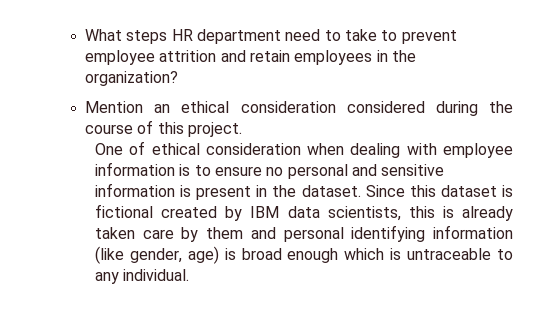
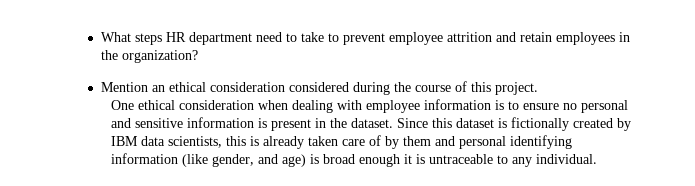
- One of ethical consideration when dealing with employee information is to ensure no personal and sensitive information is present in the dataset.
+ One ethical consideration when dealing with employee information is to ensure no personal and sensitive information is present in the dataset.
- Since this dataset is fictional created by IBM data scientists, this is already taken care by them and personal identifying information (like gender, age) is broad enough which is untraceable to any individual.
+ Since this dataset is fictionally created by IBM data scientists, this is already taken care of by them and personal identifying information (like gender, and age) is broad enough it is untraceable to any individual.

